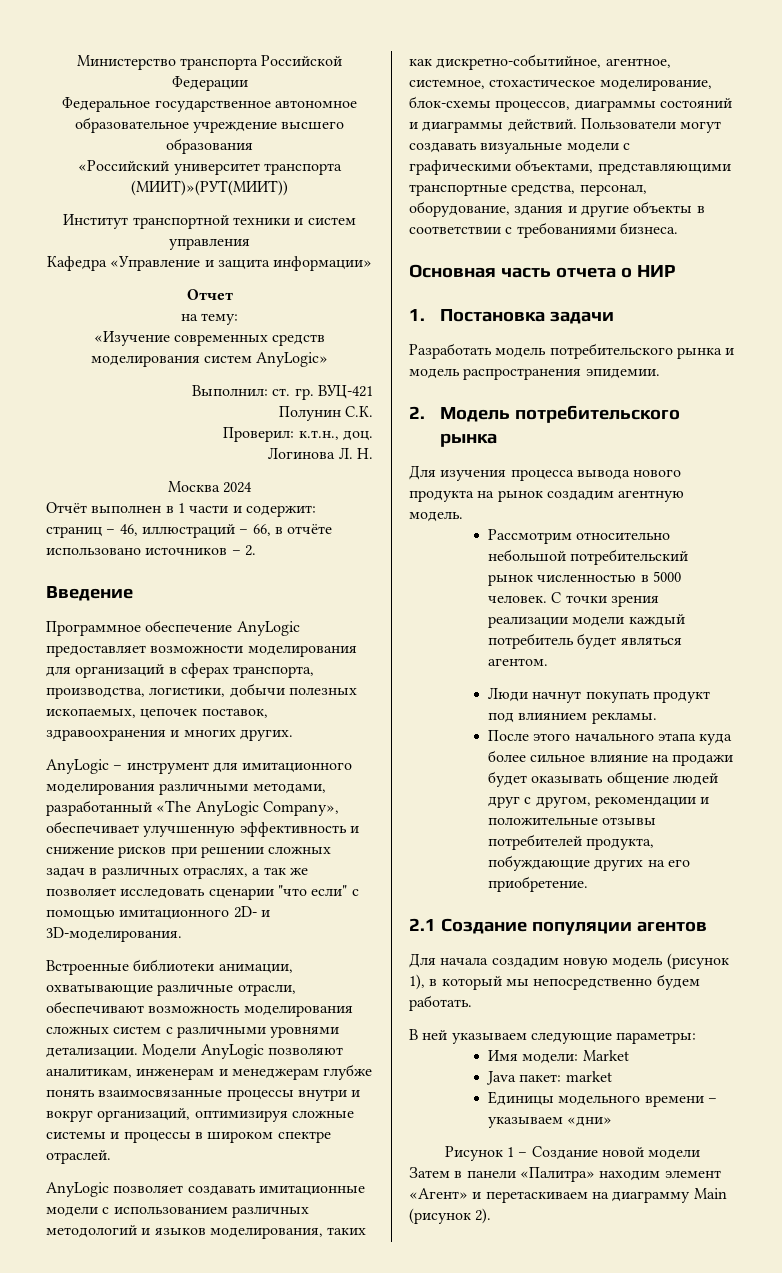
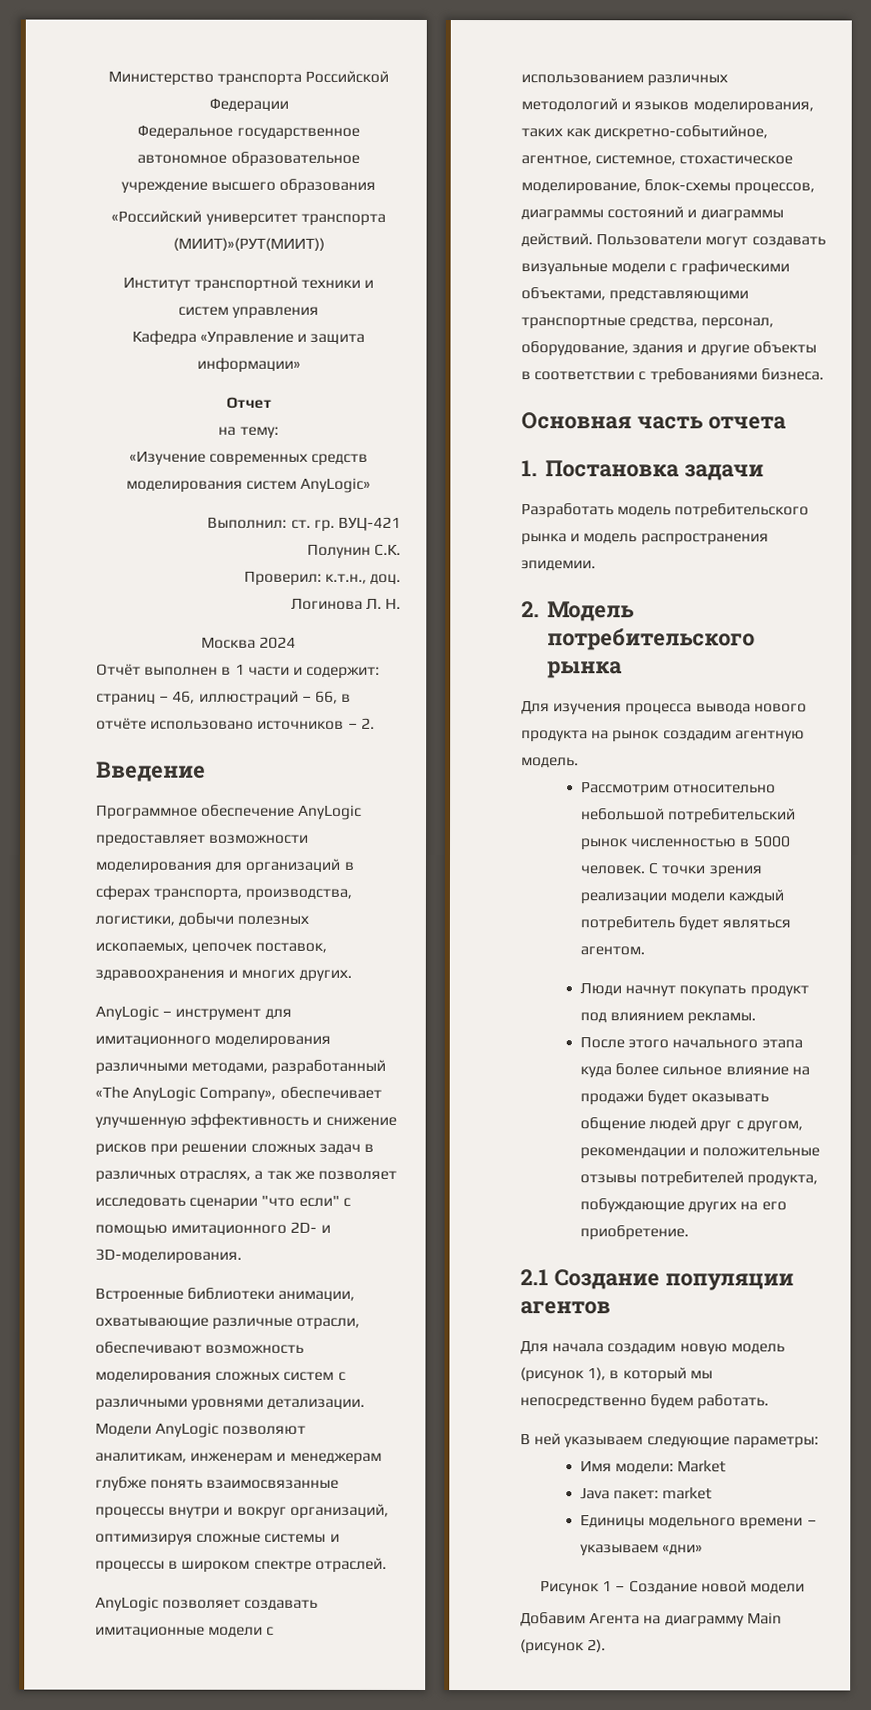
- Основная часть отчета о НИР
+ Основная часть отчета
- Затем в панели «Палитра» находим элемент «Агент» и перетаскиваем на диаграмму Main (рисунок 2).
+ Добавим Агента на диаграмму Main (рисунок 2).

